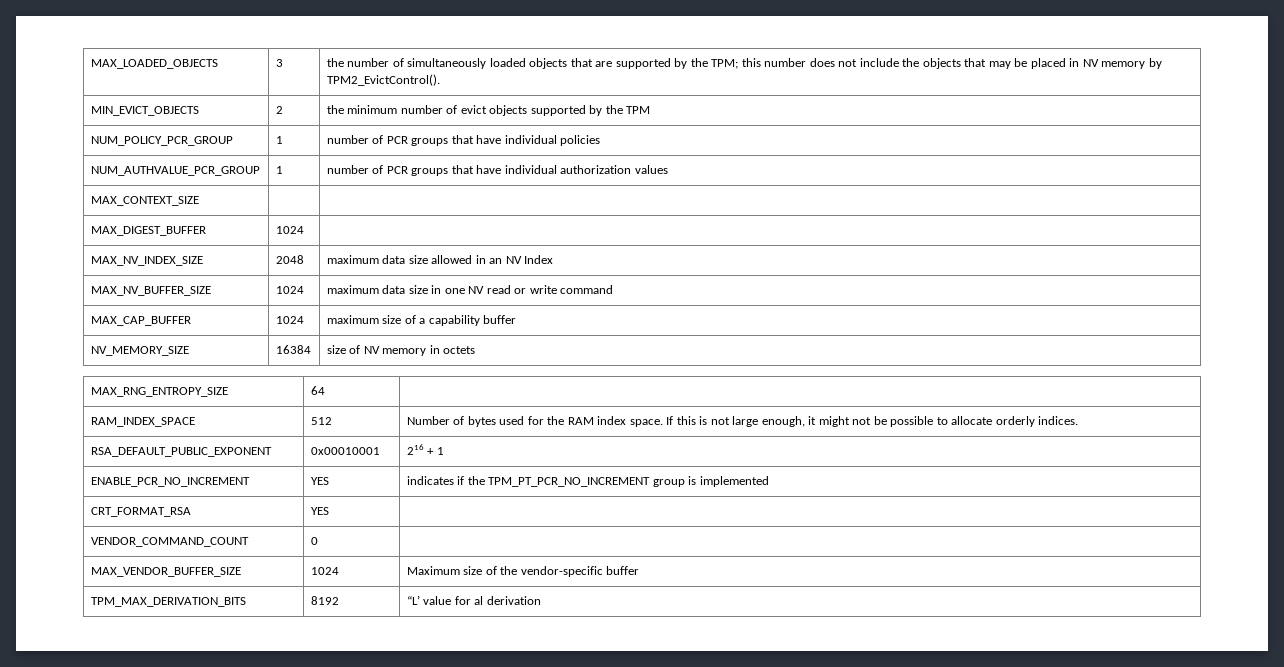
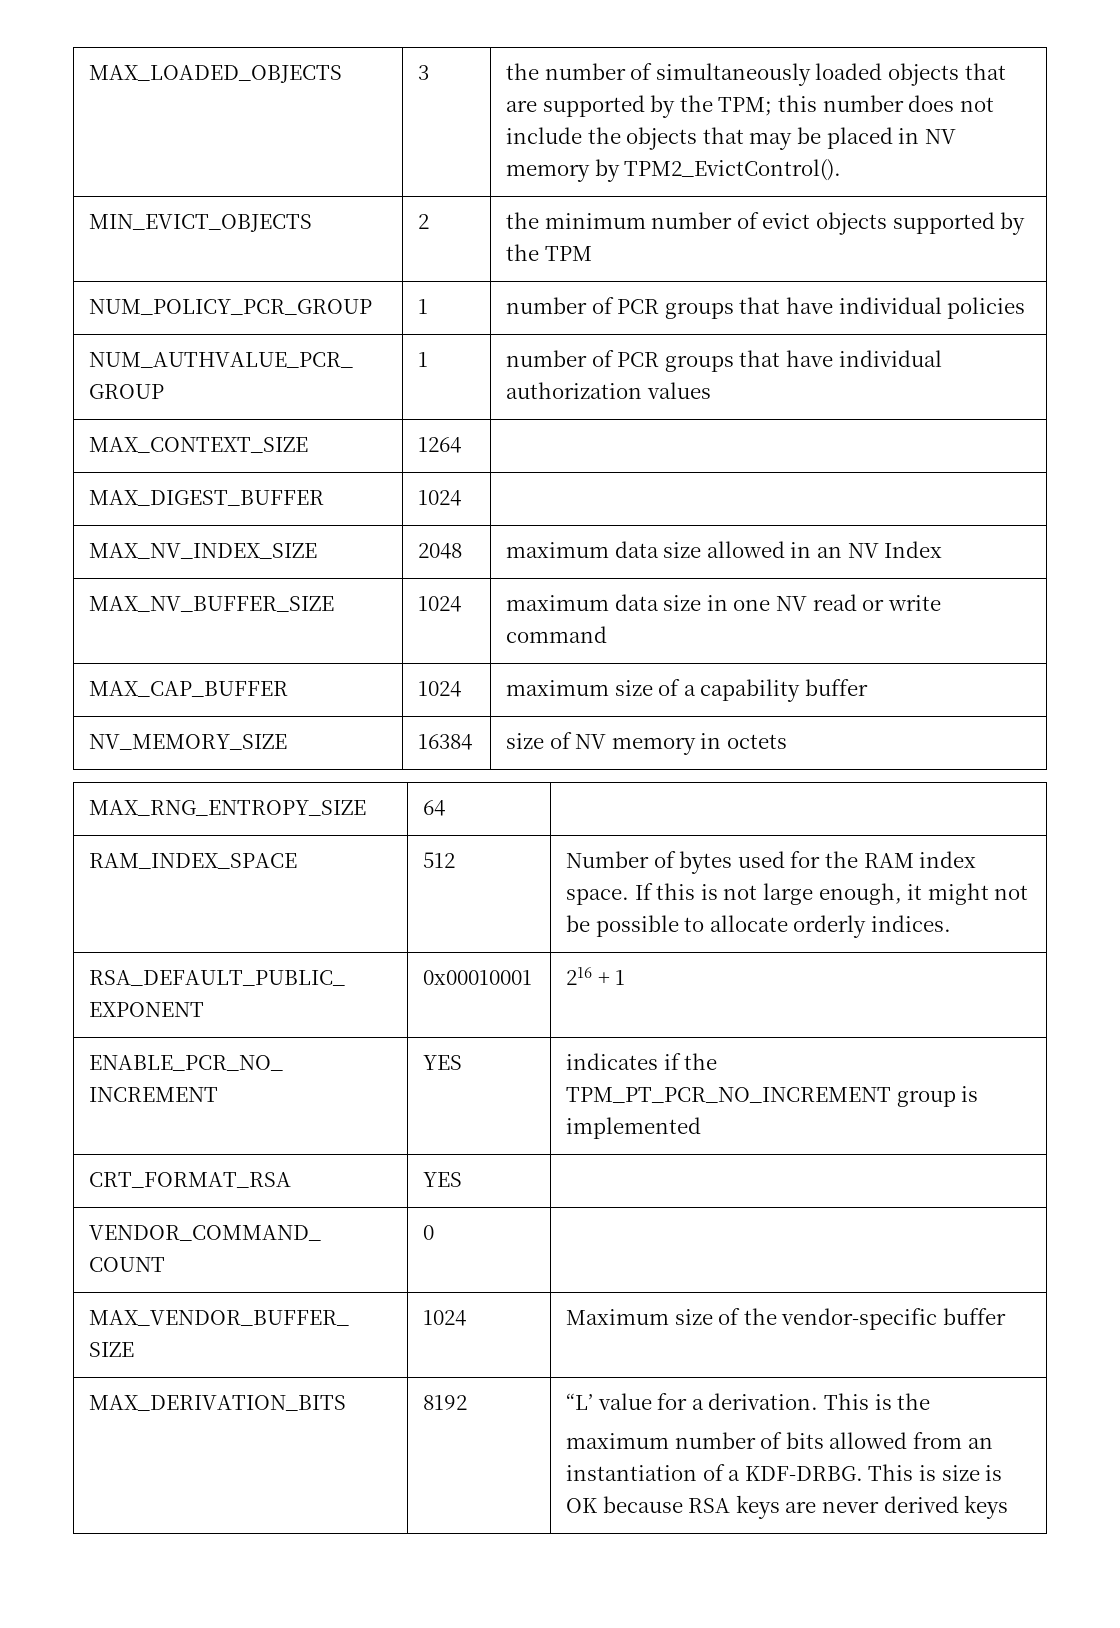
- MAX_CONTEXT_SIZE | |
+ MAX_CONTEXT_SIZE | 1264 |
- TPM_MAX_DERIVATION_BITS | 8192 | “L’ value for al derivation
+ MAX_DERIVATION_BITS | 8192 | “L’ value for a derivation. This is the
+ maximum number of bits allowed from an instantiation of a KDF-DRBG. This is size is OK because RSA keys are never derived keys

